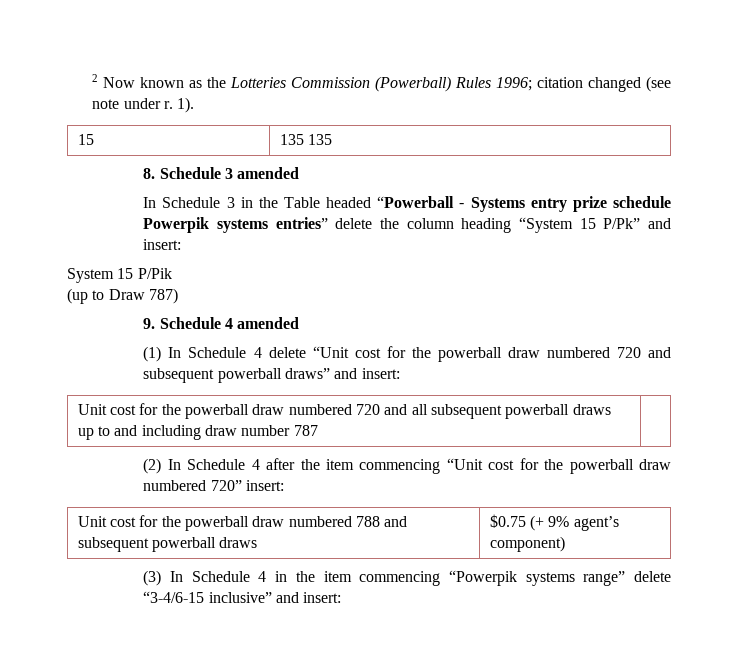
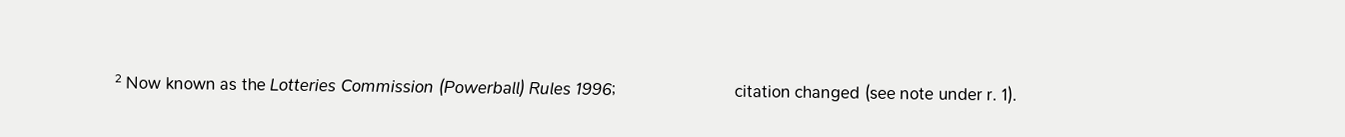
- 15 | 135 135
- 8. Schedule 3 amended
- In Schedule 3 in the Table headed “Powerball - Systems entry prize schedule Powerpik systems entries” delete the column heading “System 15 P/Pk” and insert:
- System 15 P/Pik
- (up to Draw 787)
- 9. Schedule 4 amended
- (1) In Schedule 4 delete “Unit cost for the powerball draw numbered 720 and subsequent powerball draws” and insert:
- Unit cost for the powerball draw numbered 720 and all subsequent powerball draws up to and including draw number 787 |
- (2) In Schedule 4 after the item commencing “Unit cost for the powerball draw numbered 720” insert:
- Unit cost for the powerball draw numbered 788 and subsequent powerball draws | $0.75 (+ 9% agent’s component)
- (3) In Schedule 4 in the item commencing “Powerpik systems range” delete “3-4/6-15 inclusive” and insert:

